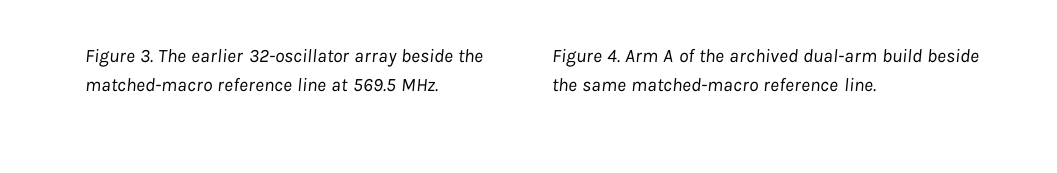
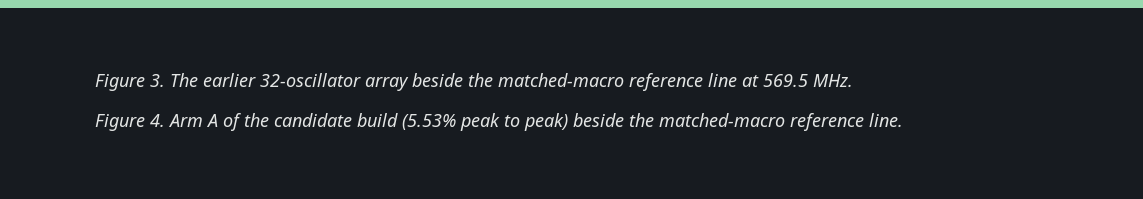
- Figure 4. Arm A of the archived dual-arm build beside the same matched-macro reference line.
+ Figure 4. Arm A of the candidate build (5.53% peak to peak) beside the matched-macro reference line.

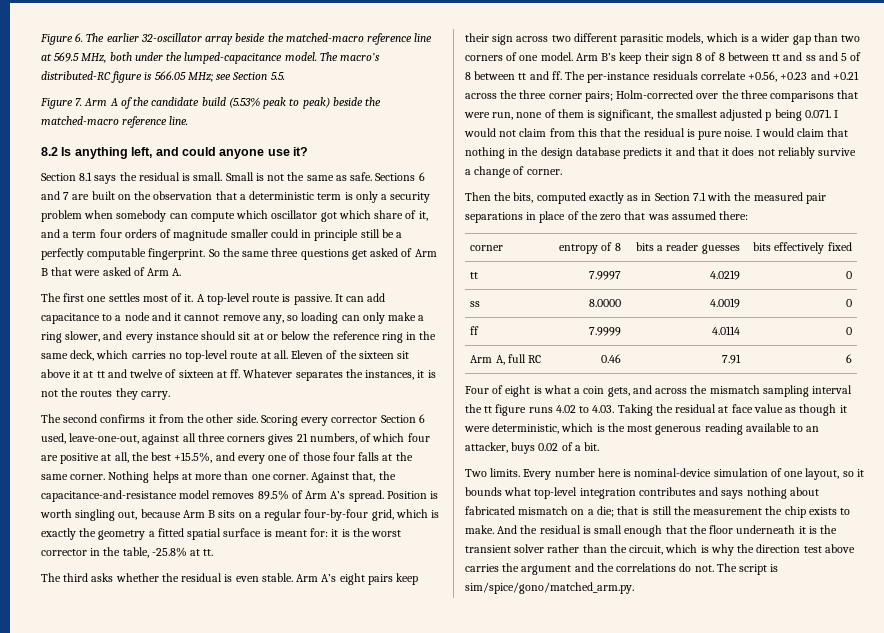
- Figure 3. The earlier 32-oscillator array beside the matched-macro reference line at 569.5 MHz.
- Figure 4. Arm A of the candidate build (5.53% peak to peak) beside the matched-macro reference line.
+ Figure 6. The earlier 32-oscillator array beside the matched-macro reference line at 569.5 MHz, both under the lumped-capacitance model. The macro’s distributed-RC figure is 566.05 MHz; see Section 5.5.
+ Figure 7. Arm A of the candidate build (5.53% peak to peak) beside the matched-macro reference line.
+ 8.2 Is anything left, and could anyone use it?
+ Section 8.1 says the residual is small. Small is not the same as safe. Sections 6 and 7 are built on the observation that a deterministic term is only a security problem when somebody can compute which oscillator got which share of it, and a term four orders of magnitude smaller could in principle still be a perfectly computable fingerprint. So the same three questions get asked of Arm B that were asked of Arm A.
+ The first one settles most of it. A top-level route is passive. It can add capacitance to a node and it cannot remove any, so loading can only make a ring slower, and every instance should sit at or below the reference ring in the same deck, which carries no top-level route at all. Eleven of the sixteen sit above it at tt and twelve of sixteen at ff. Whatever separates the instances, it is not the routes they carry.
+ The second confirms it from the other side. Scoring every corrector Section 6 used, leave-one-out, against all three corners gives 21 numbers, of which four are positive at all, the best +15.5%, and every one of those four falls at the same corner. Nothing helps at more than one corner. Against that, the capacitance-and-resistance model removes 89.5% of Arm A’s spread. Position is worth singling out, because Arm B sits on a regular four-by-four grid, which is exactly the geometry a fitted spatial surface is meant for: it is the worst corrector in the table, -25.8% at tt.
+ The third asks whether the residual is even stable. Arm A’s eight pairs keep their sign across two different parasitic models, which is a wider gap than two corners of one model. Arm B’s keep their sign 8 of 8 between tt and ss and 5 of 8 between tt and ff. The per-instance residuals correlate +0.56, +0.23 and +0.21 across the three corner pairs; Holm-corrected over the three comparisons that were run, none of them is significant, the smallest adjusted p being 0.071. I would not claim from this that the residual is pure noise. I would claim that nothing in the design database predicts it and that it does not reliably survive a change of corner.
+ Then the bits, computed exactly as in Section 7.1 with the measured pair separations in place of the zero that was assumed there:
+ corner | entropy of 8 | bits a reader guesses | bits effectively fixed
+ tt | 7.9997 | 4.0219 | 0
+ ss | 8.0000 | 4.0019 | 0
+ ff | 7.9999 | 4.0114 | 0
+ Arm A, full RC | 0.46 | 7.91 | 6
+ Four of eight is what a coin gets, and across the mismatch sampling interval the tt figure runs 4.02 to 4.03. Taking the residual at face value as though it were deterministic, which is the most generous reading available to an attacker, buys 0.02 of a bit.
+ Two limits. Every number here is nominal-device simulation of one layout, so it bounds what top-level integration contributes and says nothing about fabricated mismatch on a die; that is still the measurement the chip exists to make. And the residual is small enough that the floor underneath it is the transient solver rather than the circuit, which is why the direction test above carries the argument and the correlations do not. The script is sim/spice/gono/matched_arm.py.

